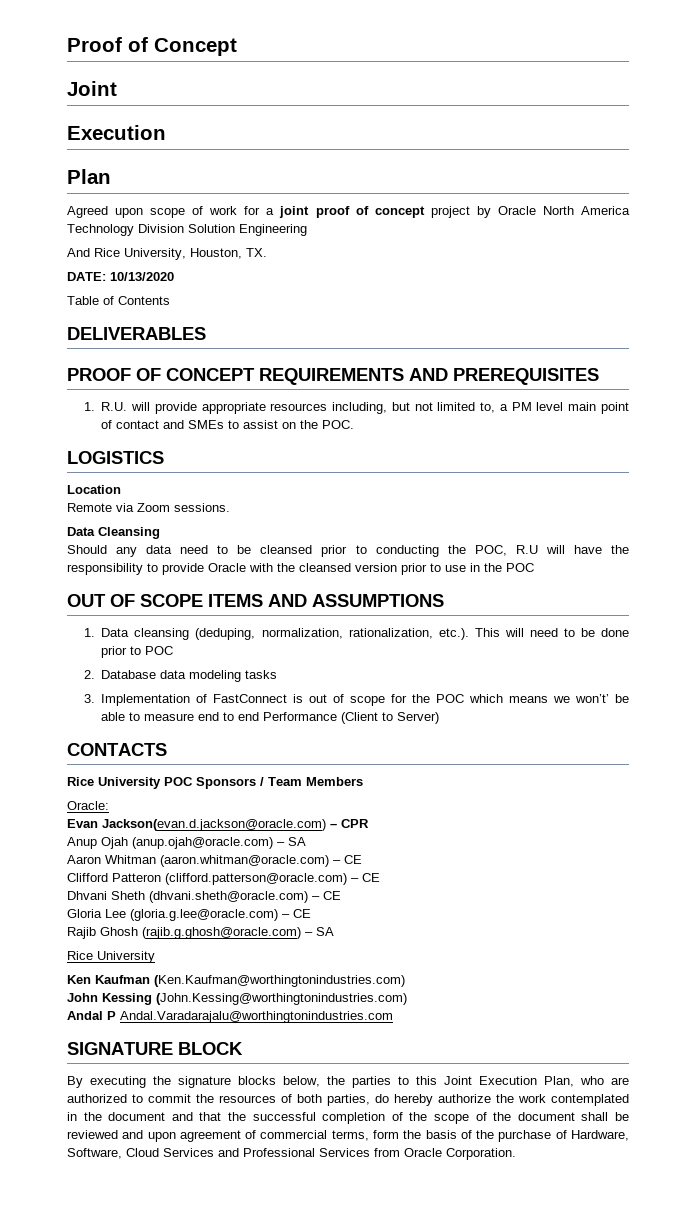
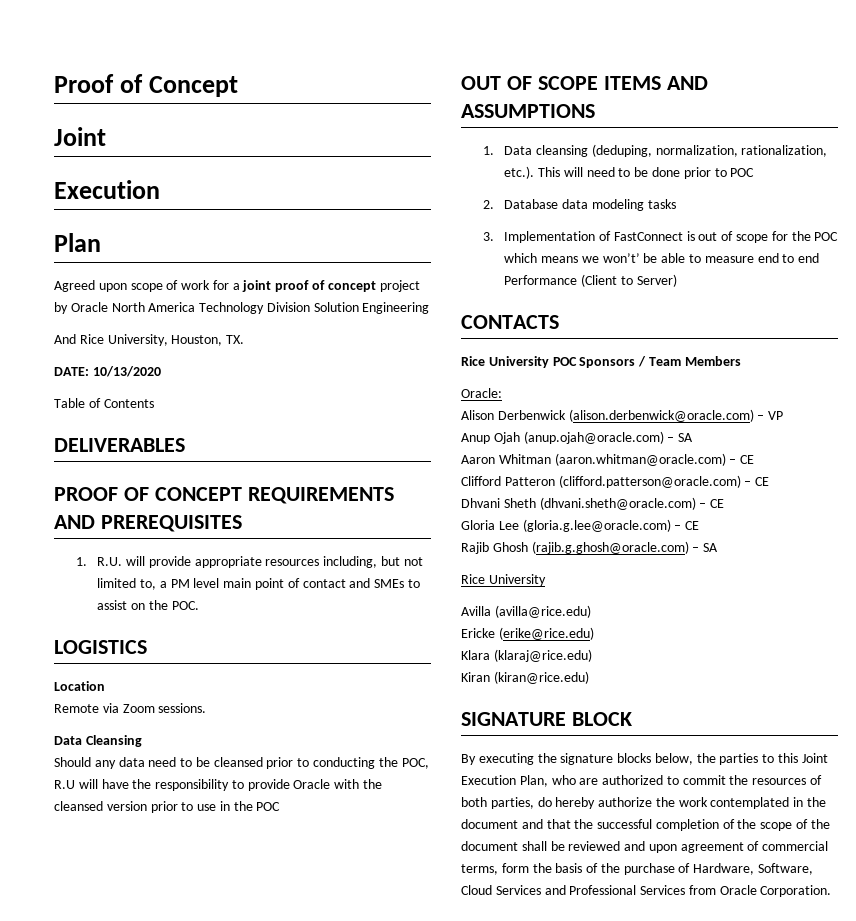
- Evan Jackson(evan.d.jackson@oracle.com) – CPR
+ Alison Derbenwick (alison.derbenwick@oracle.com) – VP
- Ken Kaufman (Ken.Kaufman@worthingtonindustries.com)
- John Kessing (John.Kessing@worthingtonindustries.com)
- Andal P Andal.Varadarajalu@worthingtonindustries.com
+ Avilla (avilla@rice.edu)
+ Ericke (erike@rice.edu)
+ Klara (klaraj@rice.edu)
+ Kiran (kiran@rice.edu)

